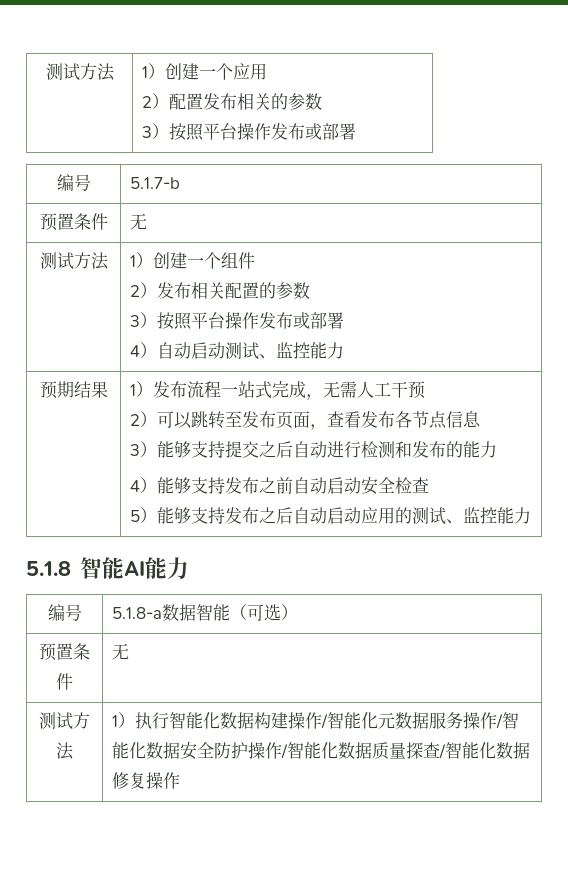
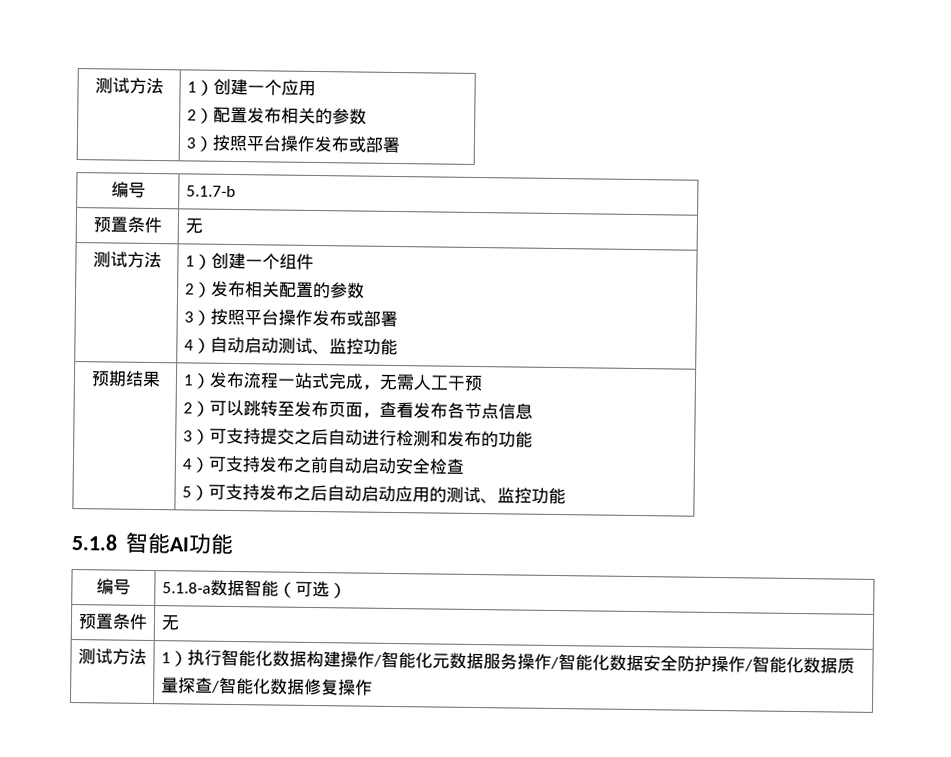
  测试方法 | 1）创建一个组件
  2）发布相关配置的参数
  3）按照平台操作发布或部署
- 4）自动启动测试、监控能力
+ 4）自动启动测试、监控功能
- 3）能够支持提交之后自动进行检测和发布的能力
- 4）能够支持发布之前自动启动安全检查
+ 3）可支持提交之后自动进行检测和发布的功能
+ 4）可支持发布之前自动启动安全检查
- 5）能够支持发布之后自动启动应用的测试、监控能力
+ 5）可支持发布之后自动启动应用的测试、监控功能
- 5.1.8智能AI能力
+ 5.1.8智能AI功能

